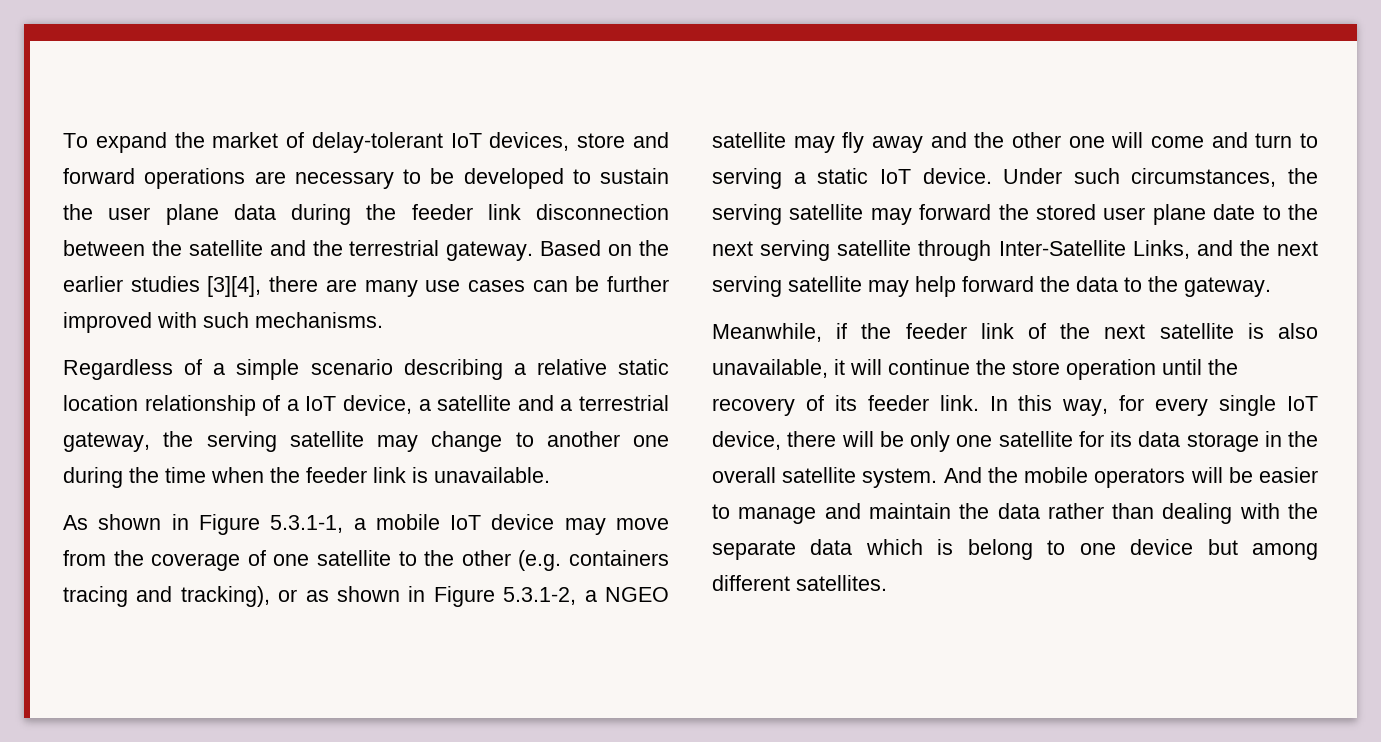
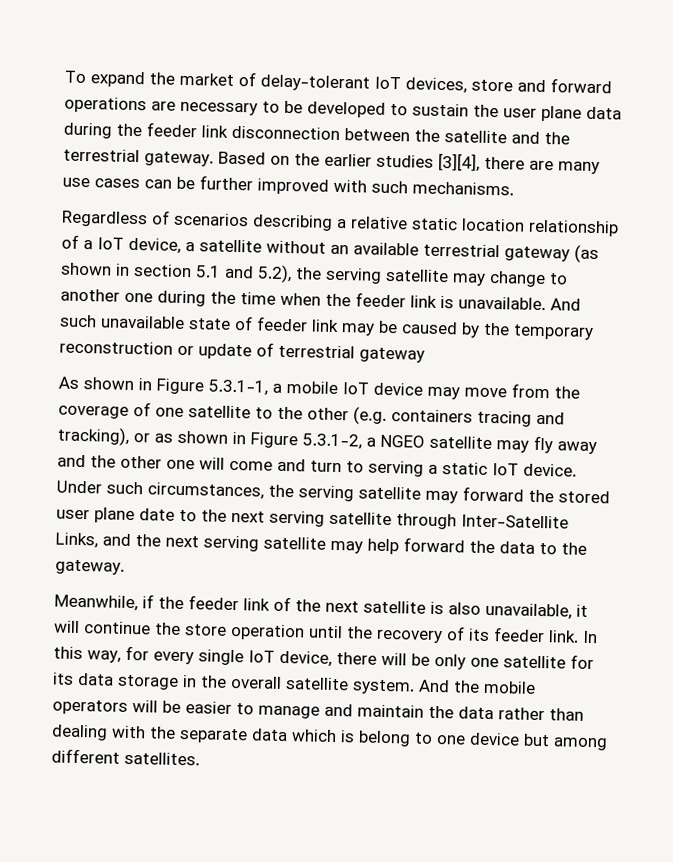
- Regardless of a simple scenario describing a relative static location relationship of a IoT device, a satellite and a terrestrial gateway, the serving satellite may change to another one during the time when the feeder link is unavailable.
+ Regardless of scenarios describing a relative static location relationship of a IoT device, a satellite without an available terrestrial gateway (as shown in section 5.1 and 5.2), the serving satellite may change to another one during the time when the feeder link is unavailable. And such unavailable state of feeder link may be caused by the temporary reconstruction or update of terrestrial gateway

